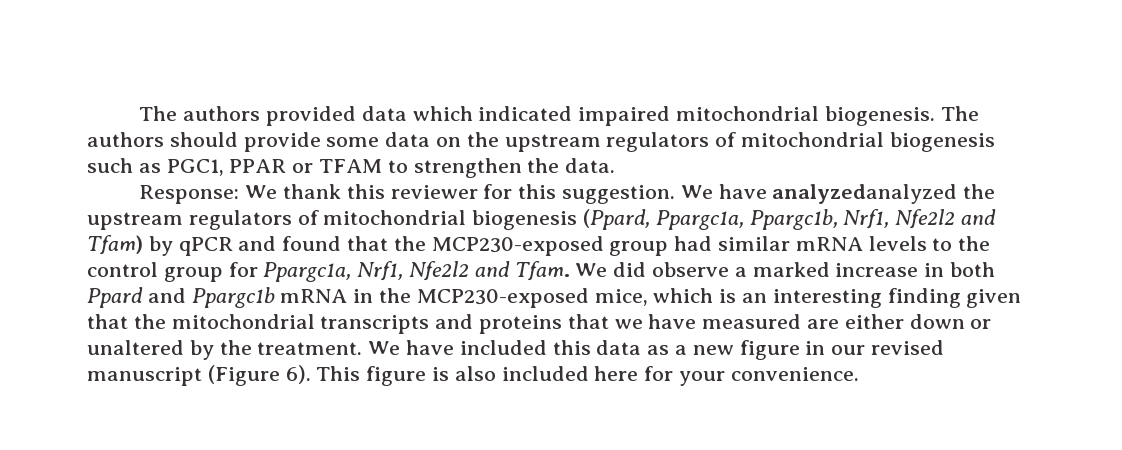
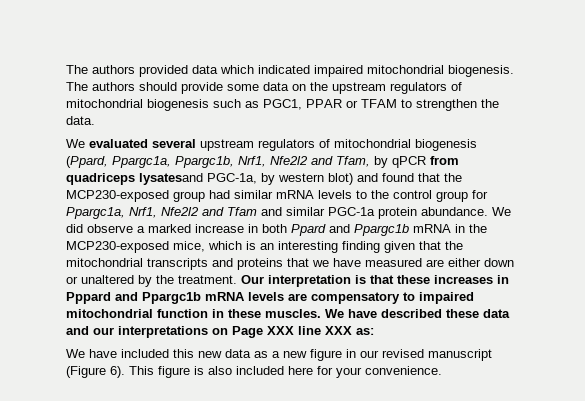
- Response: We thank this reviewer for this suggestion. We have analyzedanalyzed the upstream regulators of mitochondrial biogenesis (Ppard, Ppargc1a, Ppargc1b, Nrf1, Nfe2l2 and Tfam) by qPCR and found that the MCP230-exposed group had similar mRNA levels to the control group for Ppargc1a, Nrf1, Nfe2l2 and Tfam.
+ We evaluated several upstream regulators of mitochondrial biogenesis (Ppard, Ppargc1a, Ppargc1b, Nrf1, Nfe2l2 and Tfam, by qPCR from quadriceps lysatesand PGC-1a, by western blot) and found that the MCP230-exposed group had similar mRNA levels to the control group for Ppargc1a, Nrf1, Nfe2l2 and Tfam and similar PGC-1a protein abundance.
- We did observe a marked increase in both Ppard and Ppargc1b mRNA in the MCP230-exposed mice, which is an interesting finding given that the mitochondrial transcripts and proteins that we have measured are either down or unaltered by the treatment. We have included this data as a new figure in our revised manuscript (Figure 6).
+ We did observe a marked increase in both Ppard and Ppargc1b mRNA in the MCP230-exposed mice, which is an interesting finding given that the mitochondrial transcripts and proteins that we have measured are either down or unaltered by the treatment. Our interpretation is that these increases in Pppard and Ppargc1b mRNA levels are compensatory to impaired mitochondrial function in these muscles. We have described these data and our interpretations on Page XXX line XXX as:
+ We have included this new data as a new figure in our revised manuscript (Figure 6).

